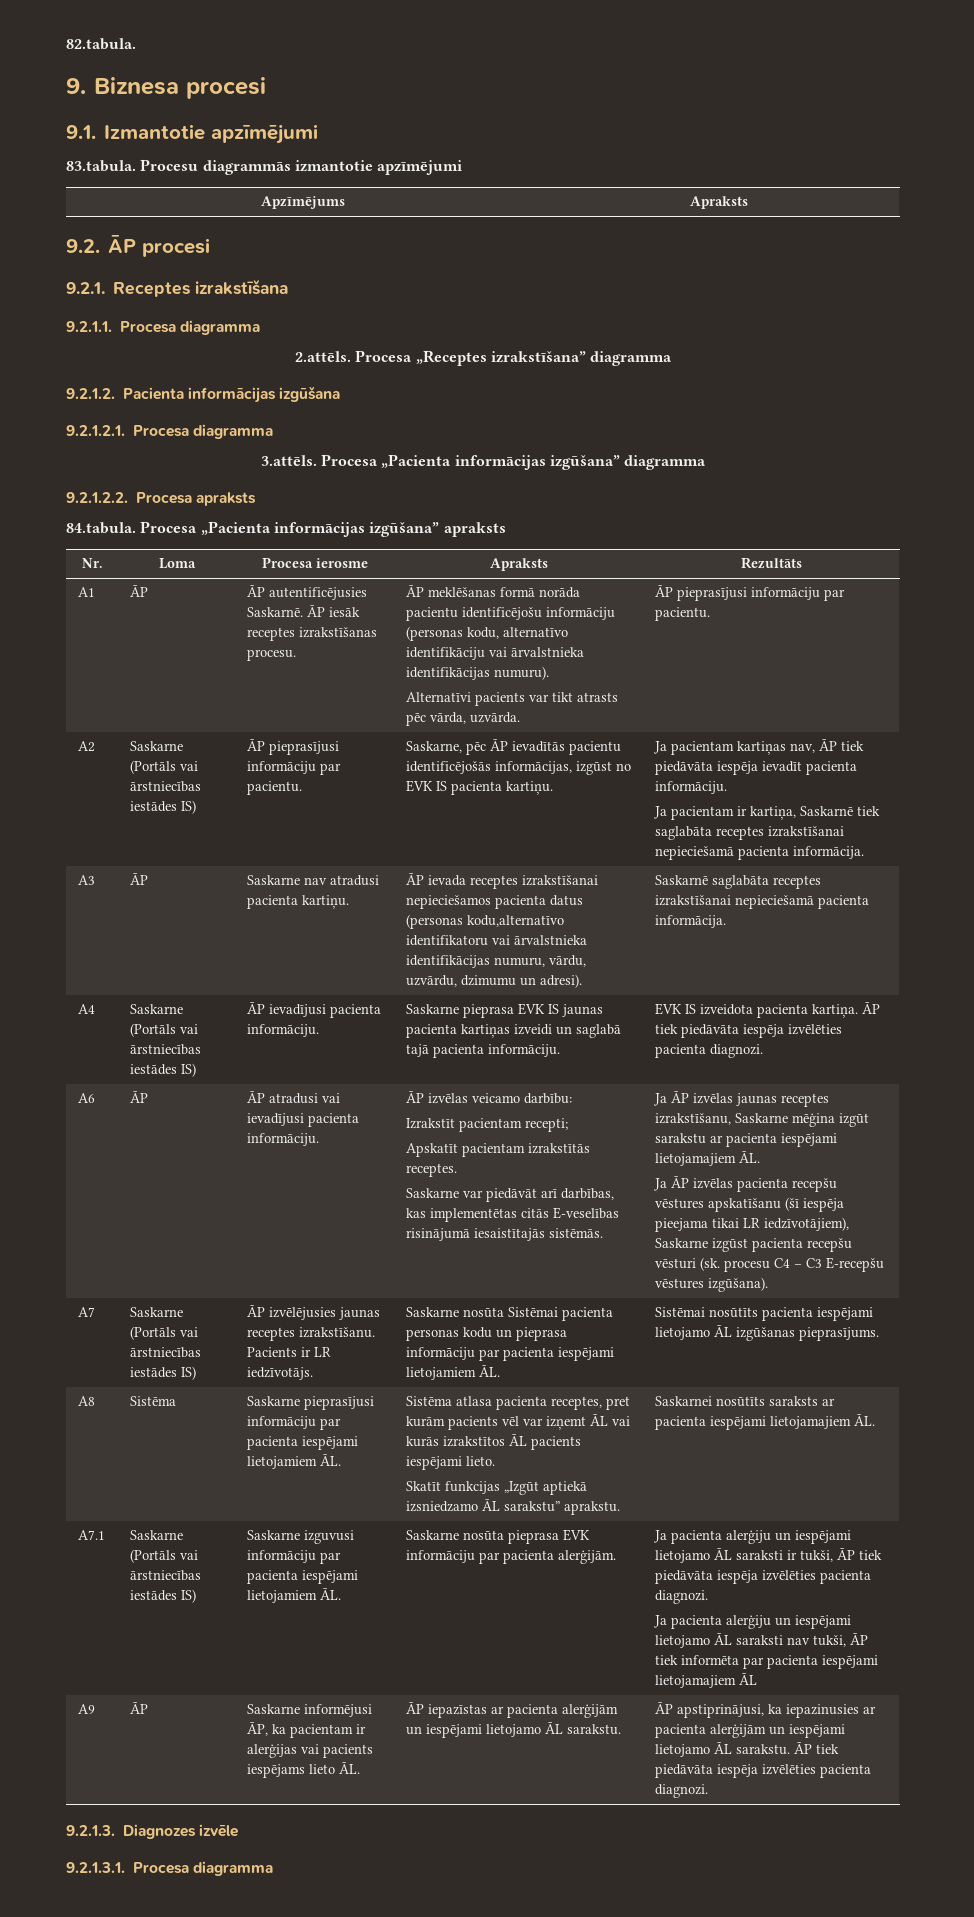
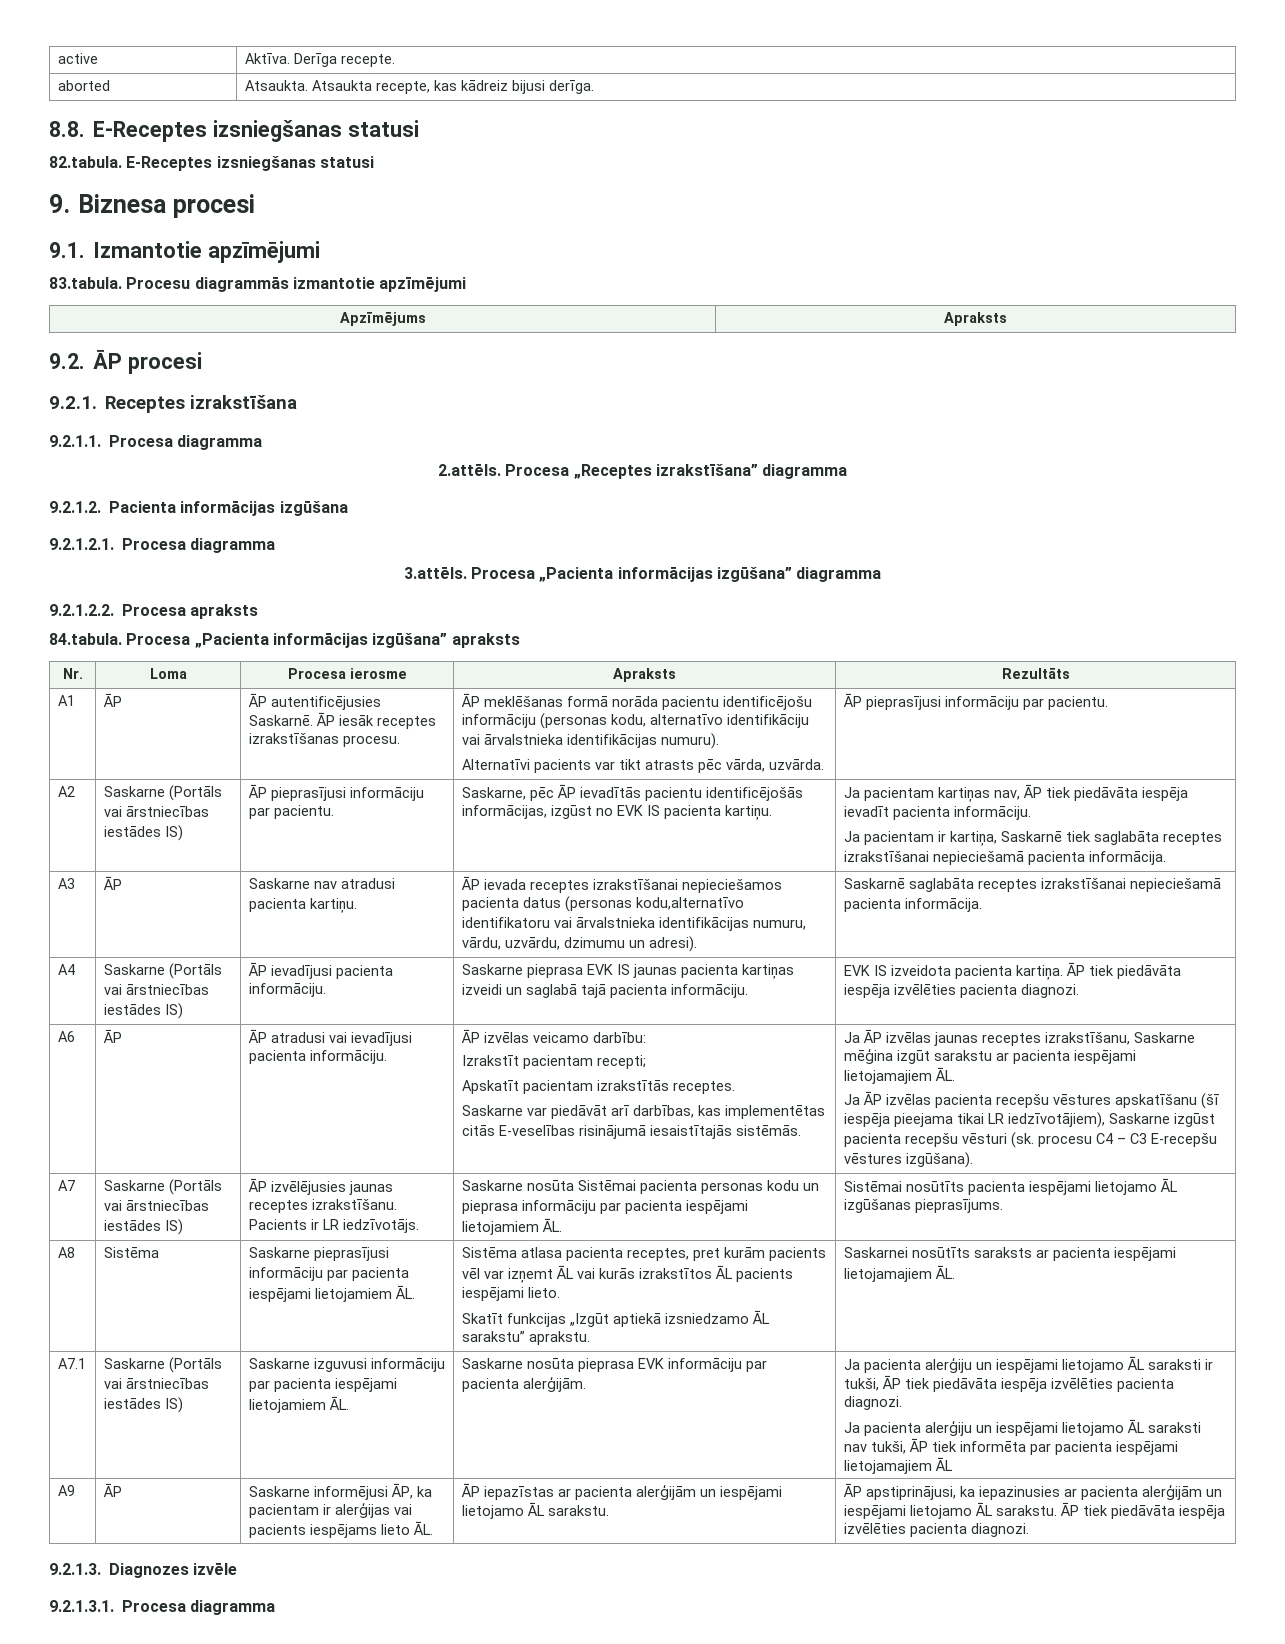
- 82.tabula.
+ active | Aktīva. Derīga recepte.
+ aborted | Atsaukta. Atsaukta recepte, kas kādreiz bijusi derīga.
+ 8.8. E-Receptes izsniegšanas statusi
+ 82.tabula. E-Receptes izsniegšanas statusi

